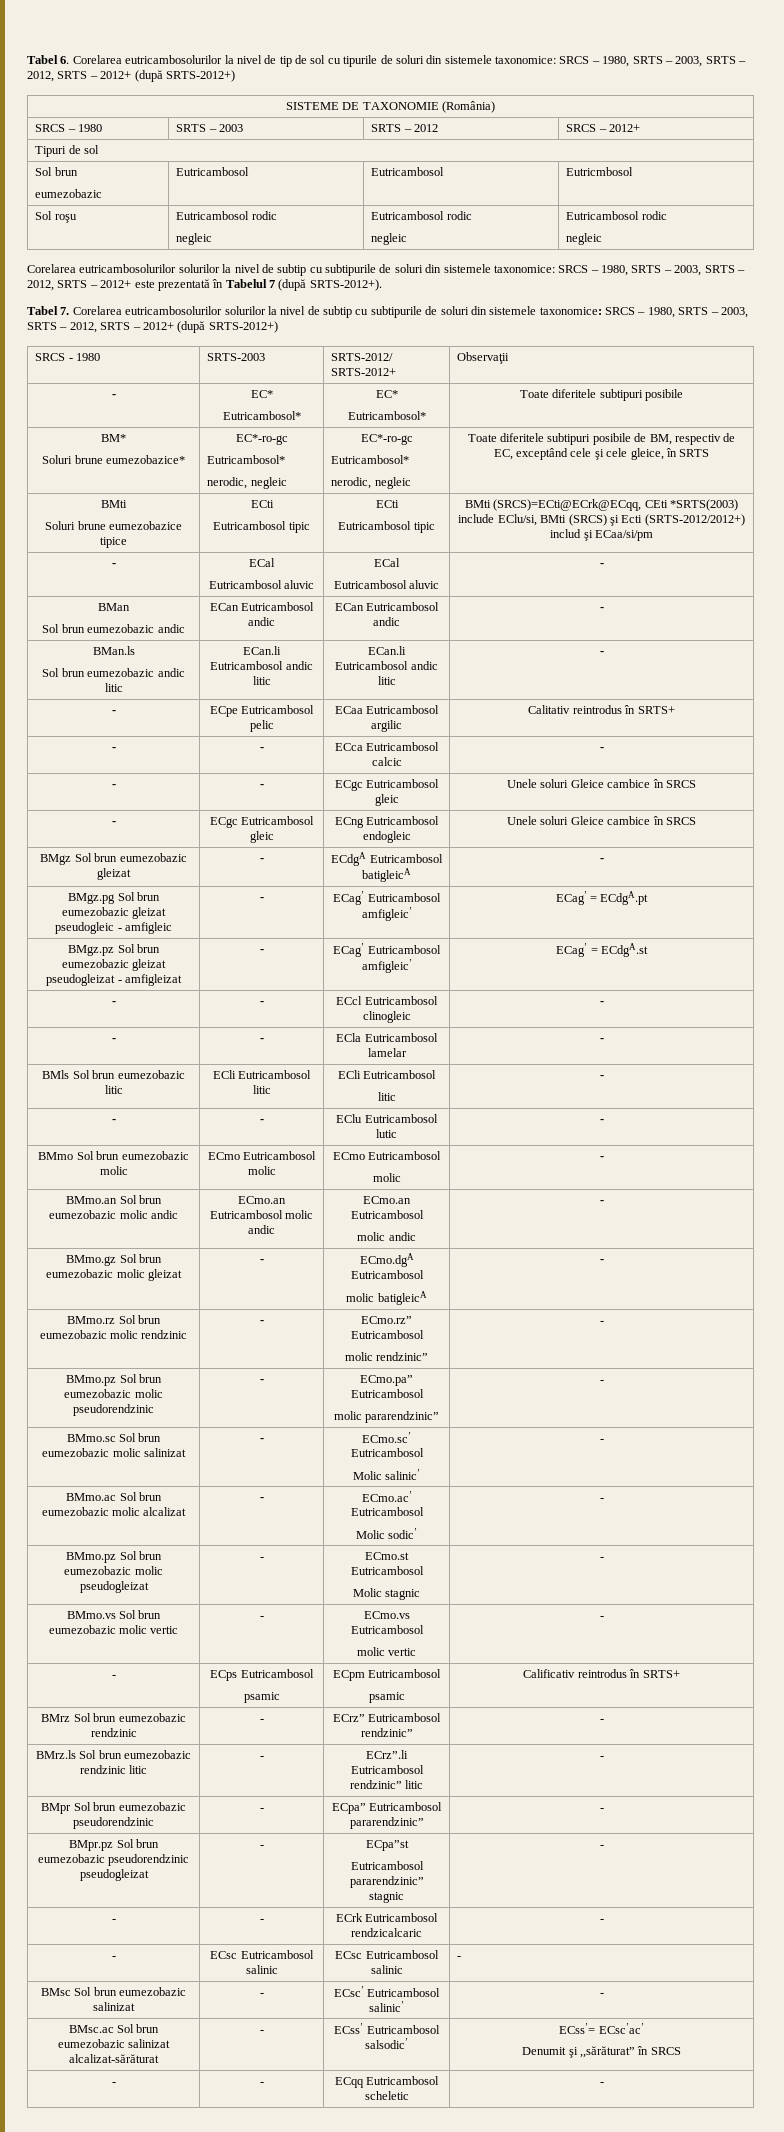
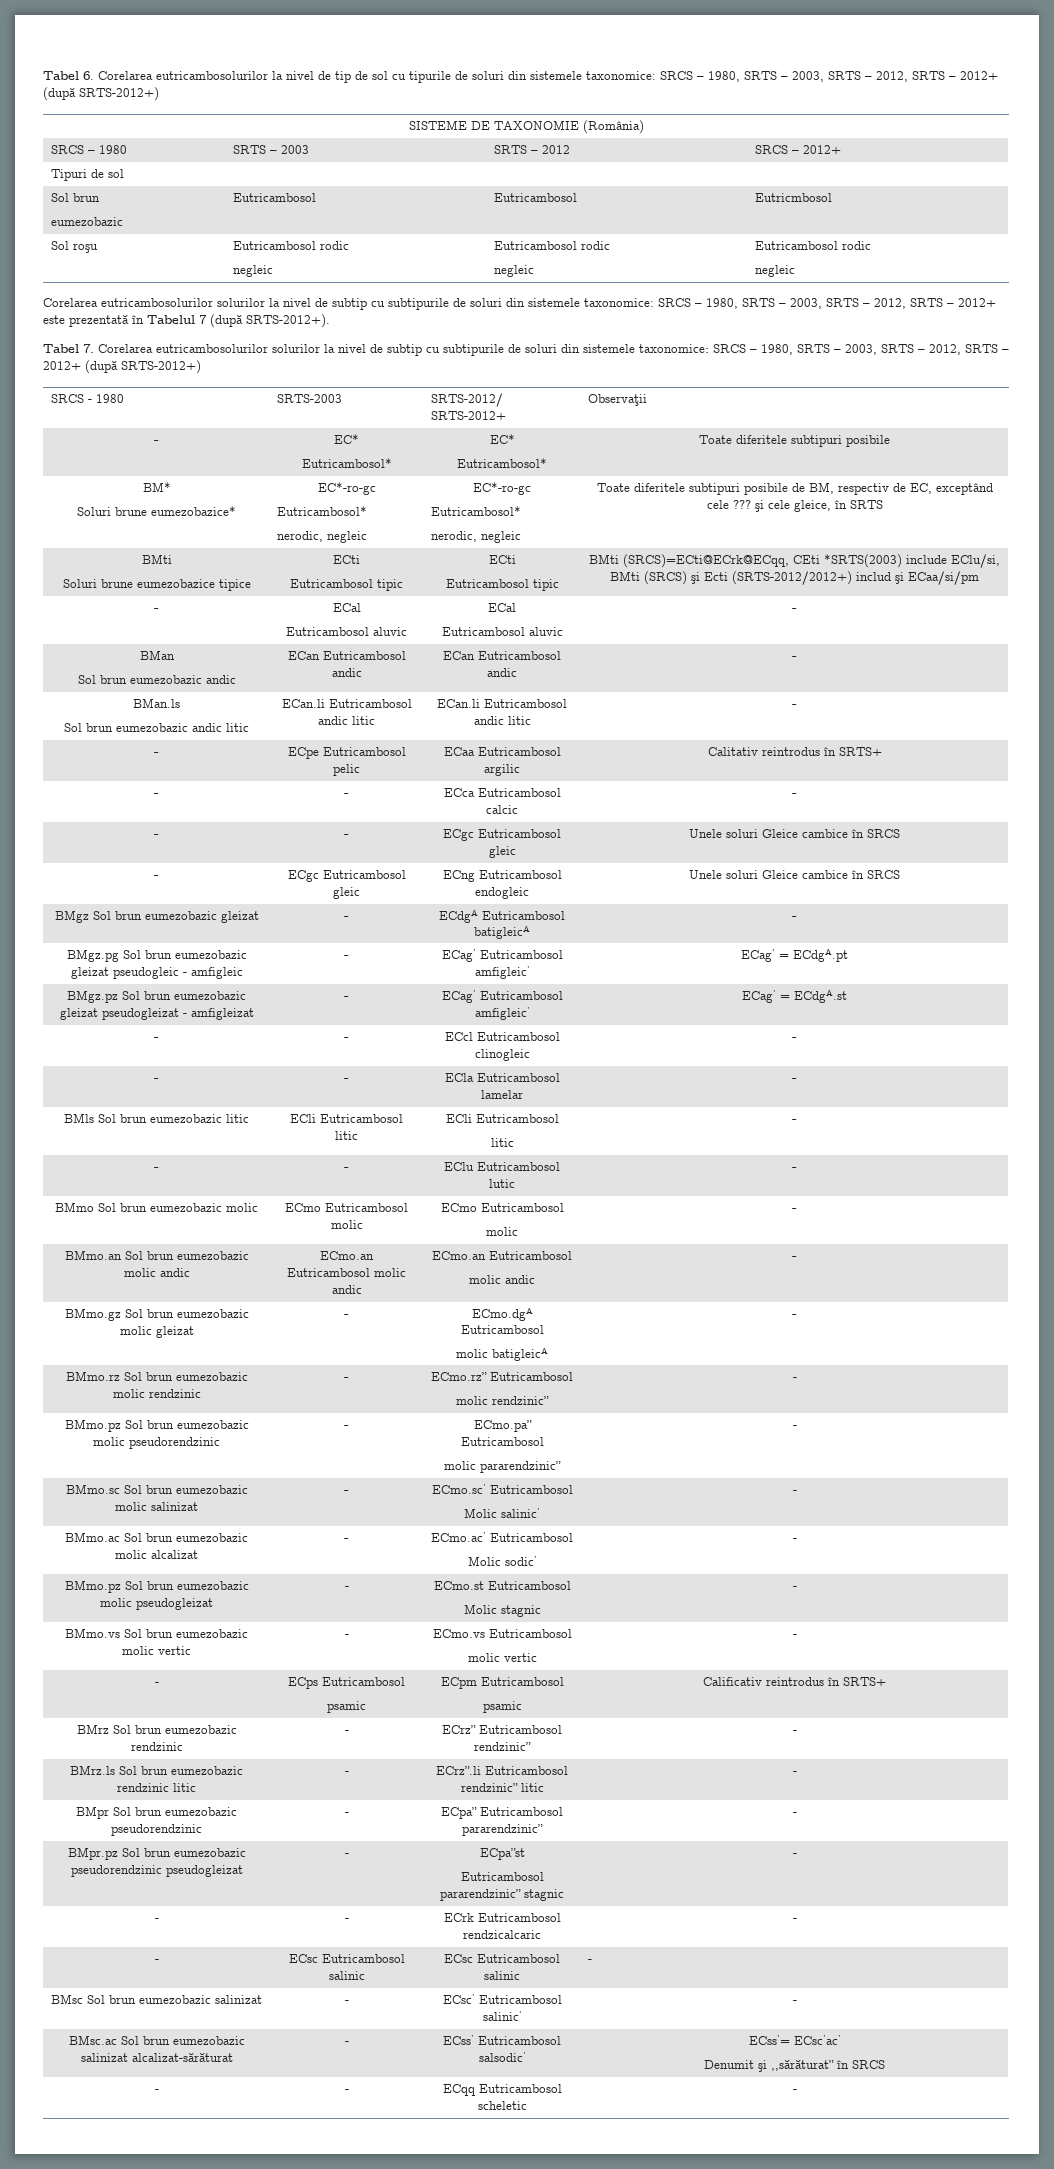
  BM*
  Soluri brune eumezobazice* | EC*-ro-gc
  Eutricambosol*
  nerodic, negleic | EC*-ro-gc
  Eutricambosol*
- nerodic, negleic | Toate diferitele subtipuri posibile de BM, respectiv de EC, exceptând cele şi cele gleice, în SRTS
+ nerodic, negleic | Toate diferitele subtipuri posibile de BM, respectiv de EC, exceptând cele ??? şi cele gleice, în SRTS

